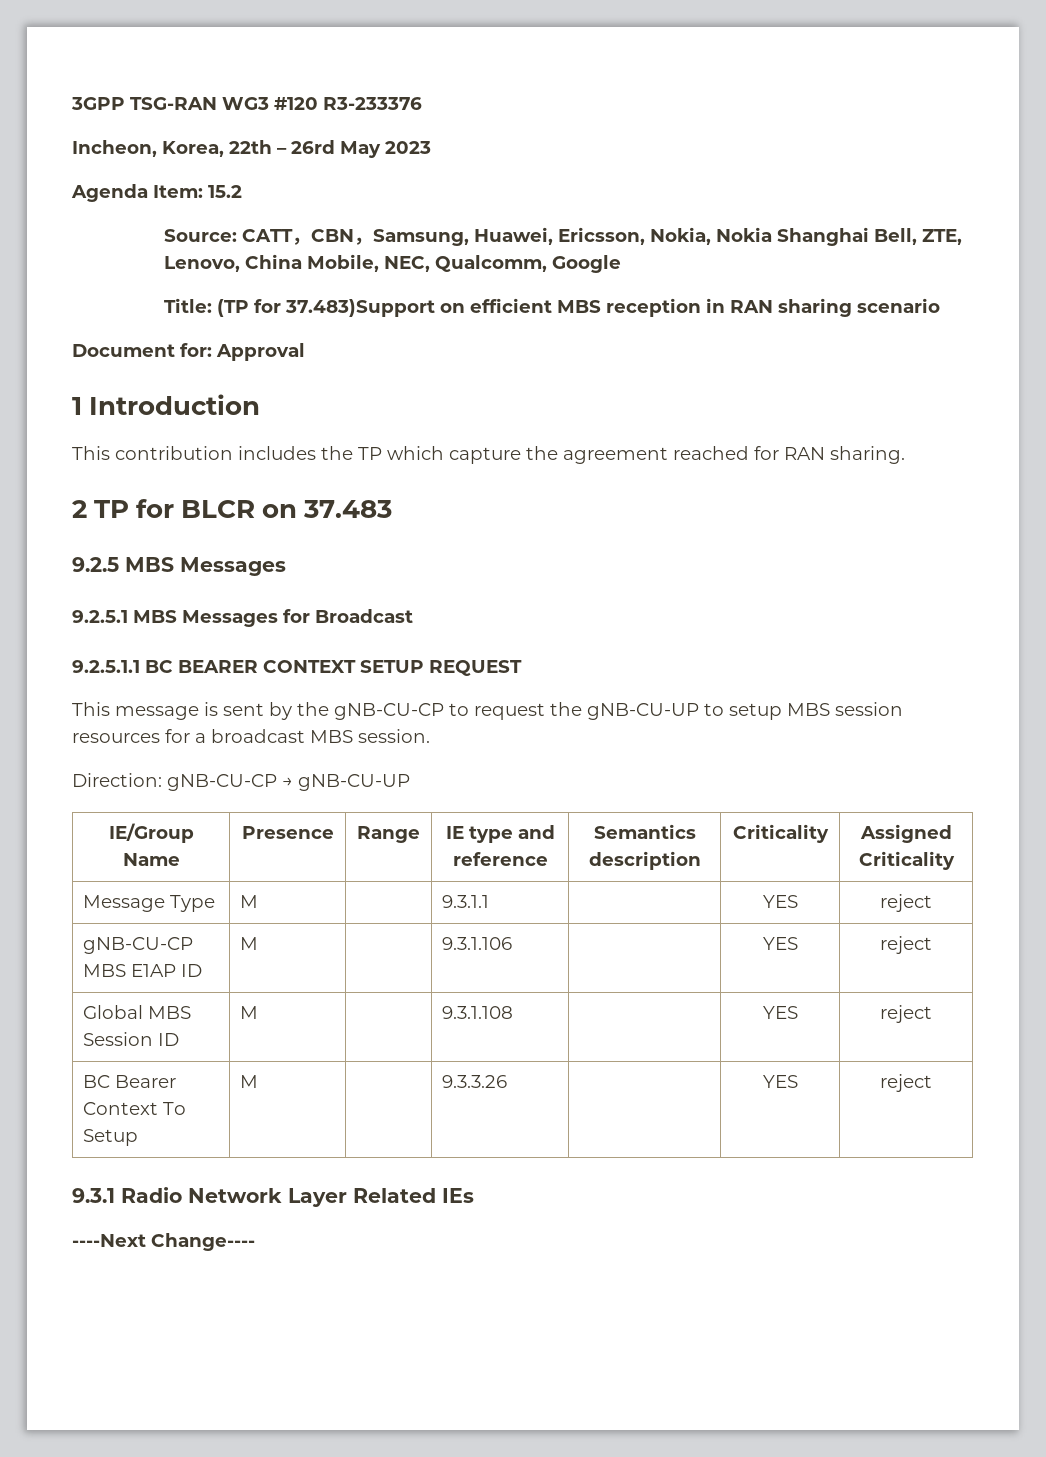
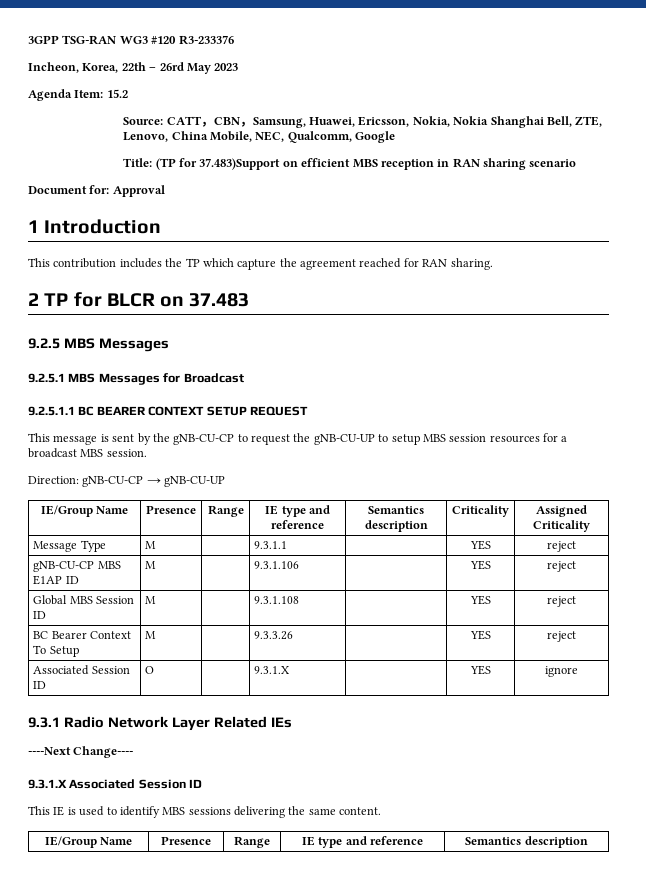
+ Associated Session ID | O | | 9.3.1.X | | YES | ignore
+ 9.3.1.X Associated Session ID
+ This IE is used to identify MBS sessions delivering the same content.
+ IE/Group Name | Presence | Range | IE type and reference | Semantics description

